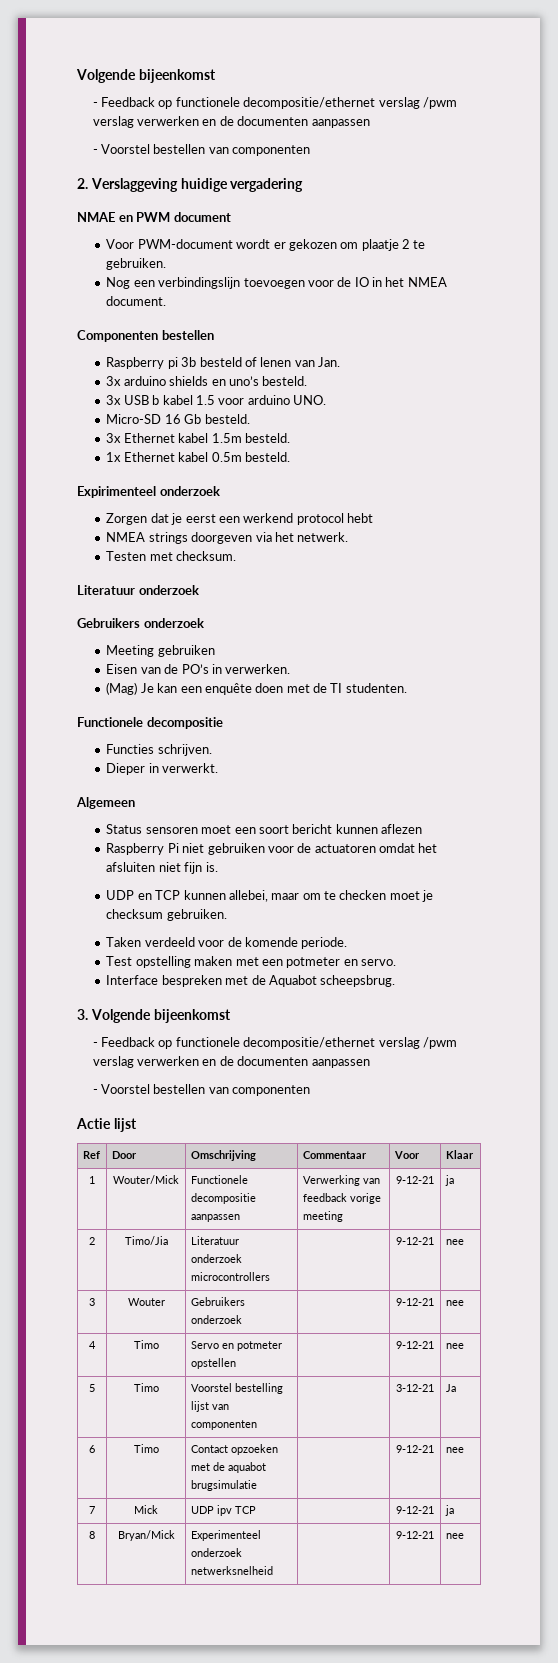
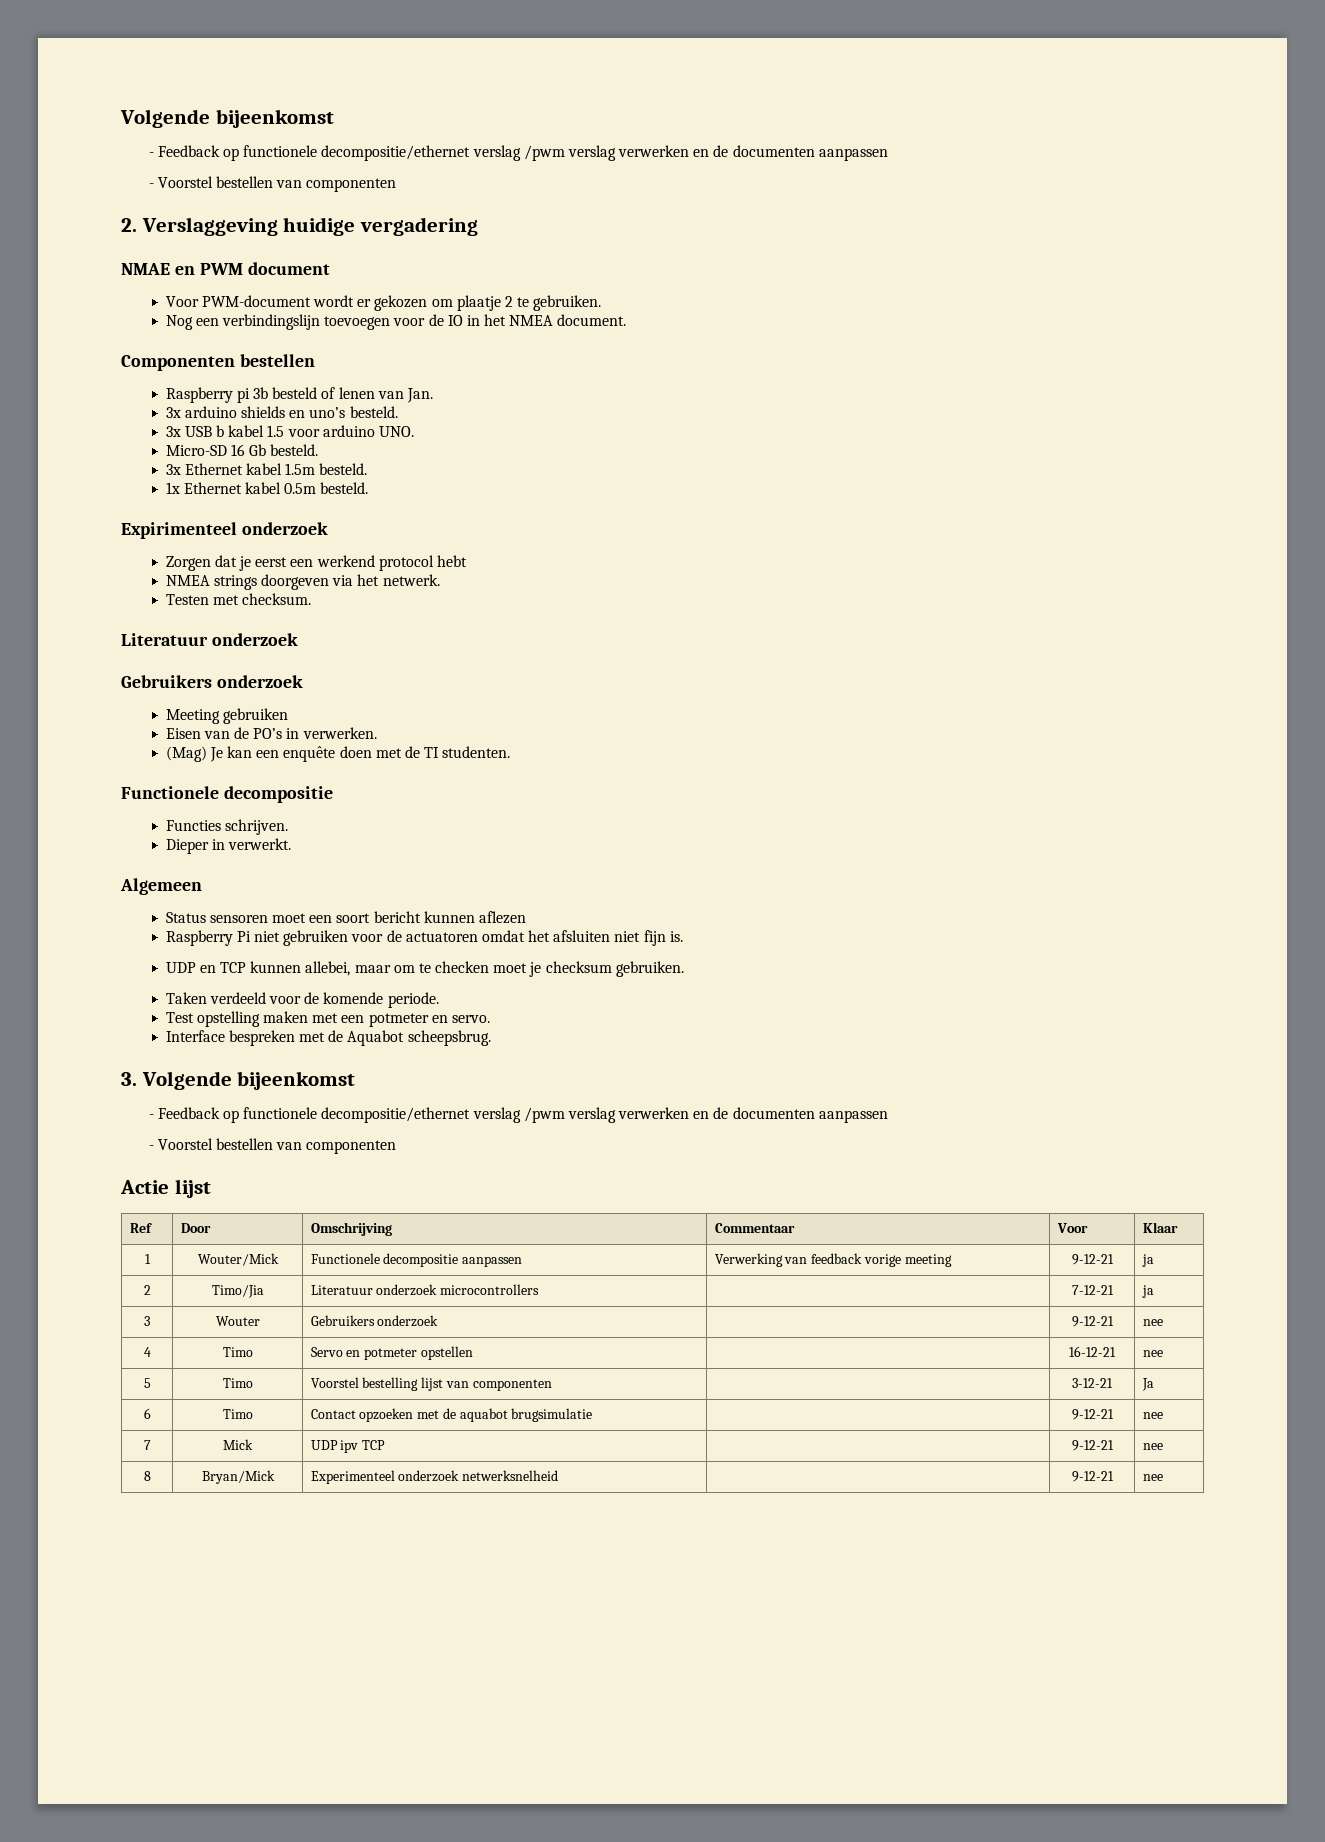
- 2 | Timo/Jia | Literatuur onderzoek microcontrollers | | 9-12-21 | nee
+ 2 | Timo/Jia | Literatuur onderzoek microcontrollers | | 7-12-21 | ja
- 4 | Timo | Servo en potmeter opstellen | | 9-12-21 | nee
+ 4 | Timo | Servo en potmeter opstellen | | 16-12-21 | nee
- 7 | Mick | UDP ipv TCP | | 9-12-21 | ja
+ 7 | Mick | UDP ipv TCP | | 9-12-21 | nee

